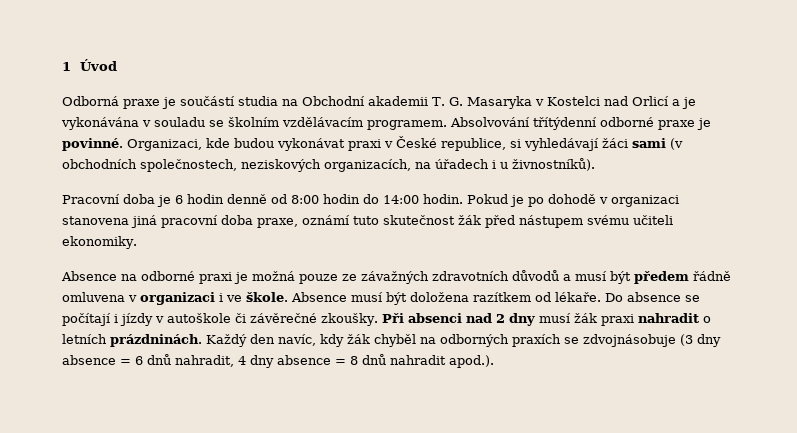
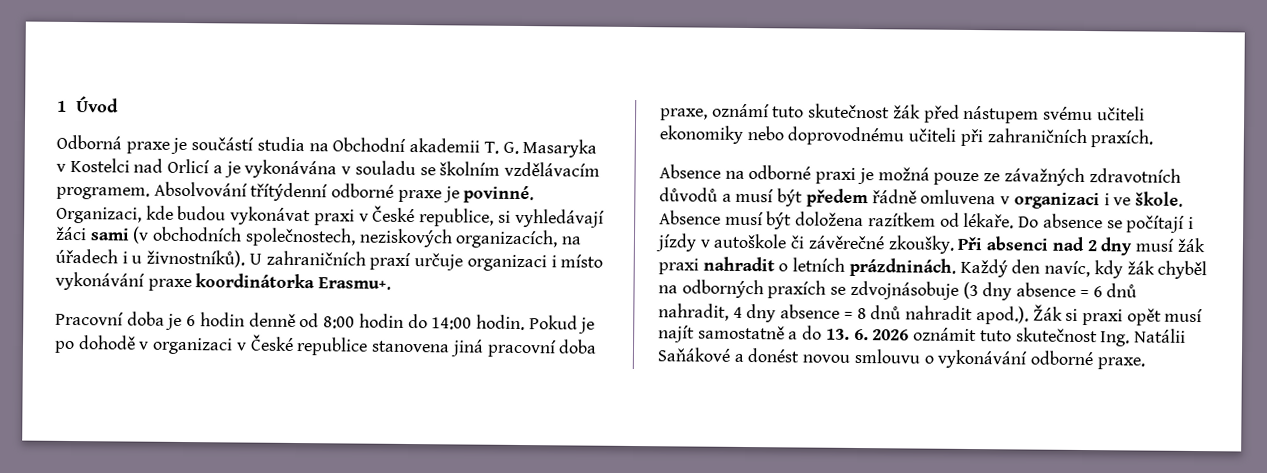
+ U zahraničních praxí určuje organizaci i místo vykonávání praxe koordinátorka Erasmu+.
- Pokud je po dohodě v organizaci stanovena jiná pracovní doba praxe, oznámí tuto skutečnost žák před nástupem svému učiteli ekonomiky.
+ Pokud je po dohodě v organizaci v České republice stanovena jiná pracovní doba praxe, oznámí tuto skutečnost žák před nástupem svému učiteli ekonomiky nebo doprovodnému učiteli při zahraničních praxích.
- Každý den navíc, kdy žák chyběl na odborných praxích se zdvojnásobuje (3 dny absence = 6 dnů nahradit, 4 dny absence = 8 dnů nahradit apod.).
+ Každý den navíc, kdy žák chyběl na odborných praxích se zdvojnásobuje (3 dny absence = 6 dnů nahradit, 4 dny absence = 8 dnů nahradit apod.). Žák si praxi opět musí najít samostatně a do 13. 6. 2026 oznámit tuto skutečnost Ing. Natálii Saňákové a donést novou smlouvu o vykonávání odborné praxe.

